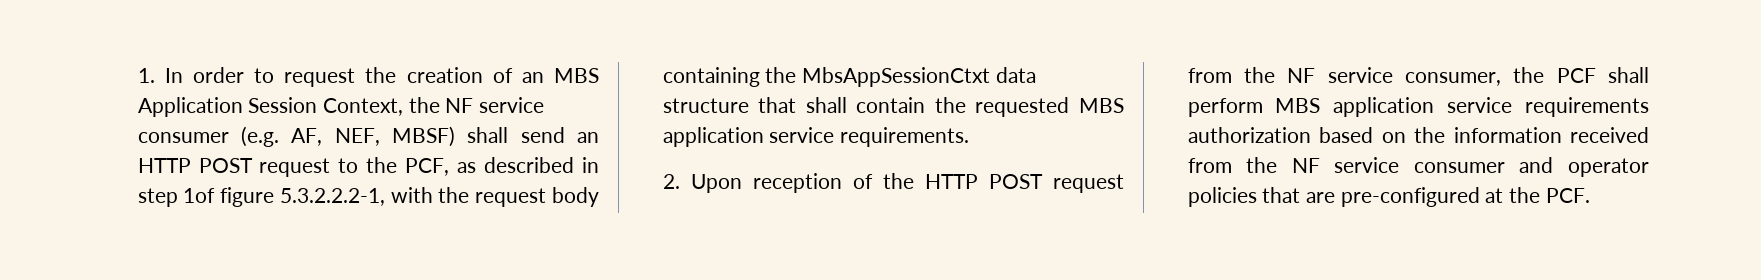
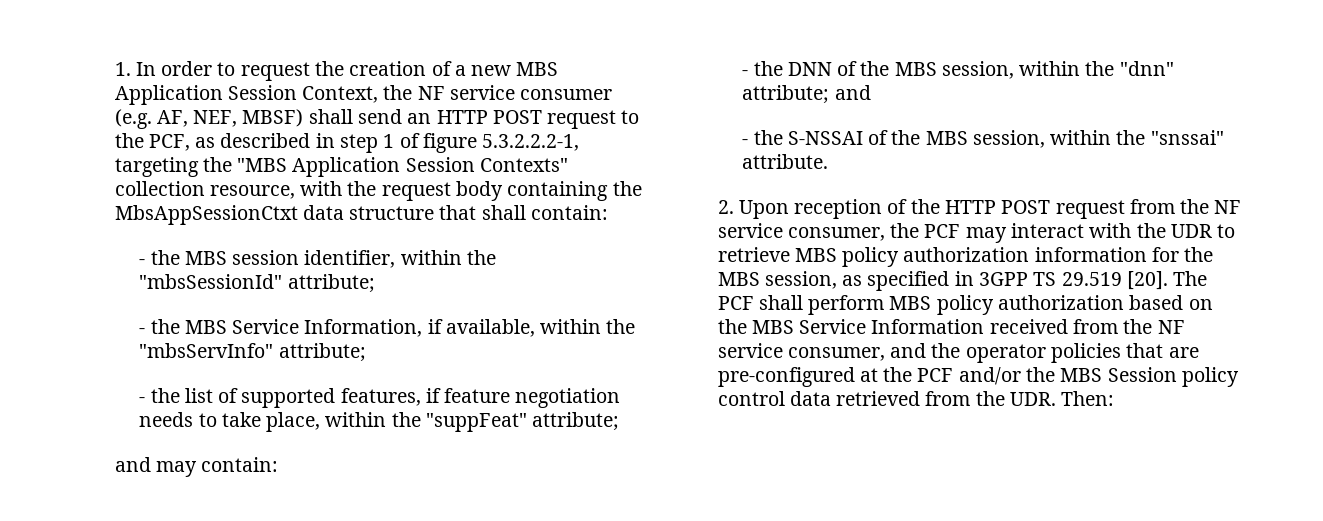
- 1. In order to request the creation of an MBS Application Session Context, the NF service consumer (e.g. AF, NEF, MBSF) shall send an HTTP POST request to the PCF, as described in step 1of figure 5.3.2.2.2-1, with the request body containing the MbsAppSessionCtxt data structure that shall contain the requested MBS application service requirements.
+ 1. In order to request the creation of a new MBS Application Session Context, the NF service consumer (e.g. AF, NEF, MBSF) shall send an HTTP POST request to the PCF, as described in step 1 of figure 5.3.2.2.2-1, targeting the "MBS Application Session Contexts" collection resource, with the request body containing the MbsAppSessionCtxt data structure that shall contain:
+ - the MBS session identifier, within the "mbsSessionId" attribute;
+ - the MBS Service Information, if available, within the "mbsServInfo" attribute;
+ - the list of supported features, if feature negotiation needs to take place, within the "suppFeat" attribute;
+ and may contain:
+ - the DNN of the MBS session, within the "dnn" attribute; and
+ - the S-NSSAI of the MBS session, within the "snssai" attribute.
- 2. Upon reception of the HTTP POST request from the NF service consumer, the PCF shall perform MBS application service requirements authorization based on the information received from the NF service consumer and operator policies that are pre-configured at the PCF.
+ 2. Upon reception of the HTTP POST request from the NF service consumer, the PCF may interact with the UDR to retrieve MBS policy authorization information for the MBS session, as specified in 3GPP TS 29.519 [20]. The PCF shall perform MBS policy authorization based on the MBS Service Information received from the NF service consumer, and the operator policies that are pre-configured at the PCF and/or the MBS Session policy control data retrieved from the UDR. Then:

